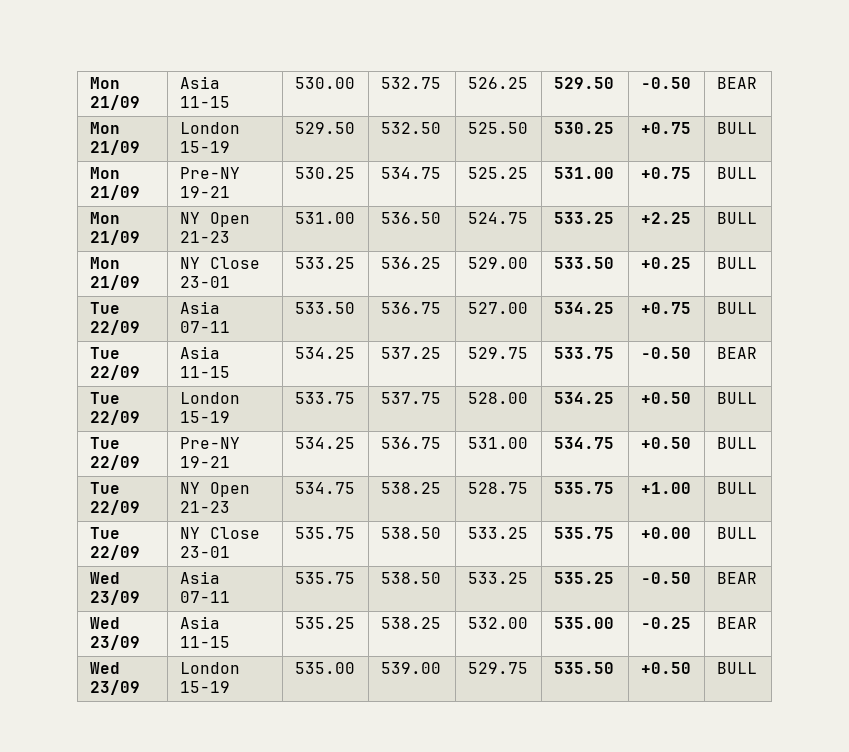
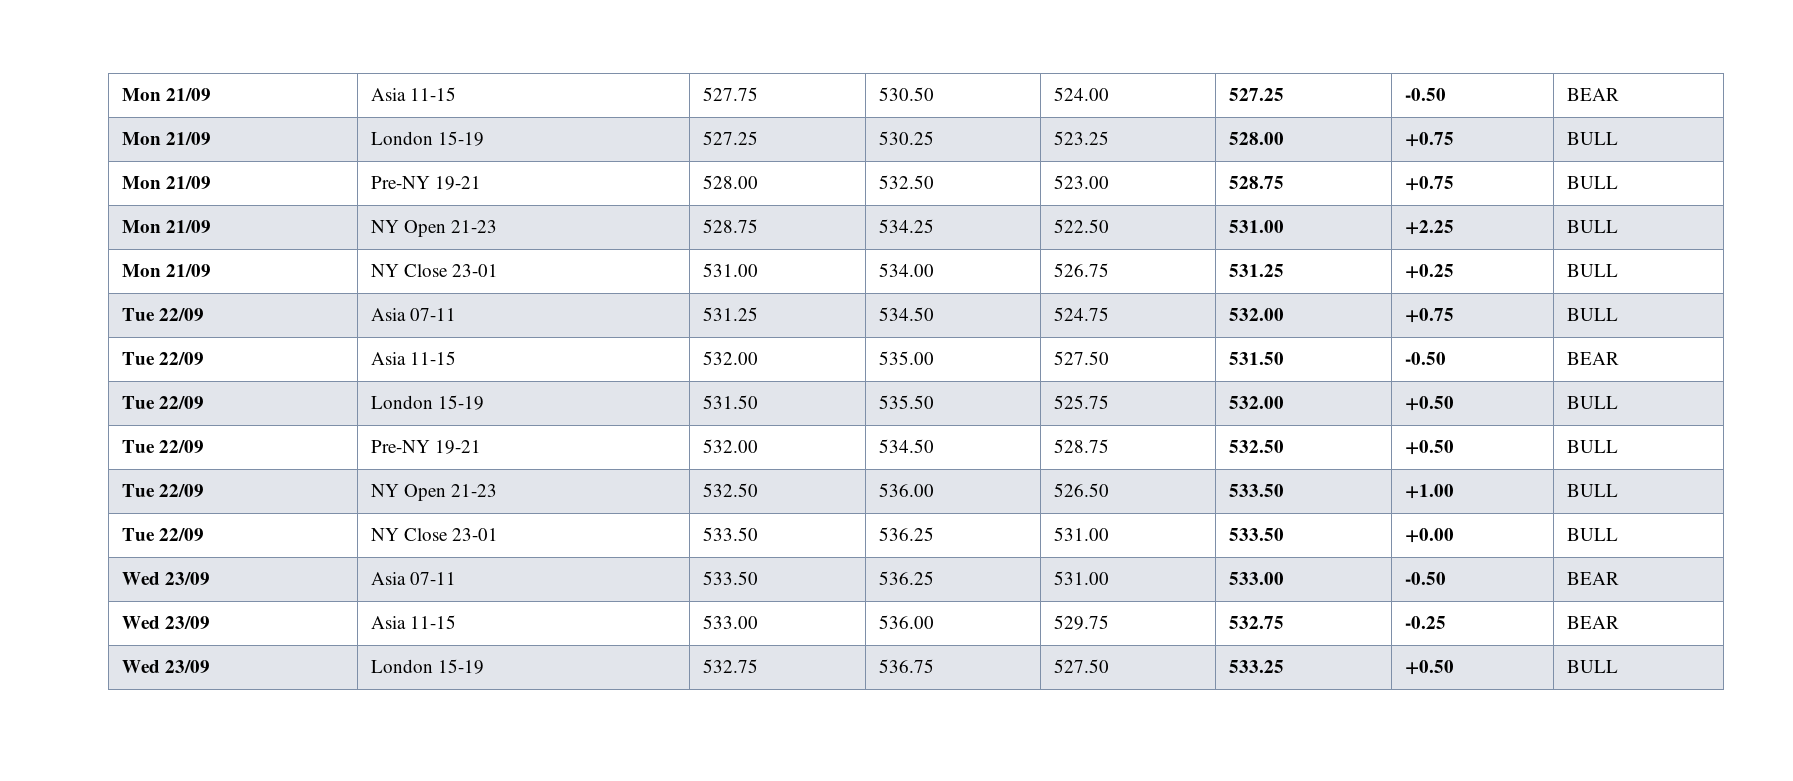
- Mon 21/09 | Asia 11-15 | 530.00 | 532.75 | 526.25 | 529.50 | -0.50 | BEAR
+ Mon 21/09 | Asia 11-15 | 527.75 | 530.50 | 524.00 | 527.25 | -0.50 | BEAR
- Mon 21/09 | London 15-19 | 529.50 | 532.50 | 525.50 | 530.25 | +0.75 | BULL
+ Mon 21/09 | London 15-19 | 527.25 | 530.25 | 523.25 | 528.00 | +0.75 | BULL
- Mon 21/09 | Pre-NY 19-21 | 530.25 | 534.75 | 525.25 | 531.00 | +0.75 | BULL
+ Mon 21/09 | Pre-NY 19-21 | 528.00 | 532.50 | 523.00 | 528.75 | +0.75 | BULL
- Mon 21/09 | NY Open 21-23 | 531.00 | 536.50 | 524.75 | 533.25 | +2.25 | BULL
+ Mon 21/09 | NY Open 21-23 | 528.75 | 534.25 | 522.50 | 531.00 | +2.25 | BULL
- Mon 21/09 | NY Close 23-01 | 533.25 | 536.25 | 529.00 | 533.50 | +0.25 | BULL
+ Mon 21/09 | NY Close 23-01 | 531.00 | 534.00 | 526.75 | 531.25 | +0.25 | BULL
- Tue 22/09 | Asia 07-11 | 533.50 | 536.75 | 527.00 | 534.25 | +0.75 | BULL
+ Tue 22/09 | Asia 07-11 | 531.25 | 534.50 | 524.75 | 532.00 | +0.75 | BULL
- Tue 22/09 | Asia 11-15 | 534.25 | 537.25 | 529.75 | 533.75 | -0.50 | BEAR
+ Tue 22/09 | Asia 11-15 | 532.00 | 535.00 | 527.50 | 531.50 | -0.50 | BEAR
- Tue 22/09 | London 15-19 | 533.75 | 537.75 | 528.00 | 534.25 | +0.50 | BULL
+ Tue 22/09 | London 15-19 | 531.50 | 535.50 | 525.75 | 532.00 | +0.50 | BULL
- Tue 22/09 | Pre-NY 19-21 | 534.25 | 536.75 | 531.00 | 534.75 | +0.50 | BULL
+ Tue 22/09 | Pre-NY 19-21 | 532.00 | 534.50 | 528.75 | 532.50 | +0.50 | BULL
- Tue 22/09 | NY Open 21-23 | 534.75 | 538.25 | 528.75 | 535.75 | +1.00 | BULL
+ Tue 22/09 | NY Open 21-23 | 532.50 | 536.00 | 526.50 | 533.50 | +1.00 | BULL
- Tue 22/09 | NY Close 23-01 | 535.75 | 538.50 | 533.25 | 535.75 | +0.00 | BULL
+ Tue 22/09 | NY Close 23-01 | 533.50 | 536.25 | 531.00 | 533.50 | +0.00 | BULL
- Wed 23/09 | Asia 07-11 | 535.75 | 538.50 | 533.25 | 535.25 | -0.50 | BEAR
+ Wed 23/09 | Asia 07-11 | 533.50 | 536.25 | 531.00 | 533.00 | -0.50 | BEAR
- Wed 23/09 | Asia 11-15 | 535.25 | 538.25 | 532.00 | 535.00 | -0.25 | BEAR
+ Wed 23/09 | Asia 11-15 | 533.00 | 536.00 | 529.75 | 532.75 | -0.25 | BEAR
- Wed 23/09 | London 15-19 | 535.00 | 539.00 | 529.75 | 535.50 | +0.50 | BULL
+ Wed 23/09 | London 15-19 | 532.75 | 536.75 | 527.50 | 533.25 | +0.50 | BULL

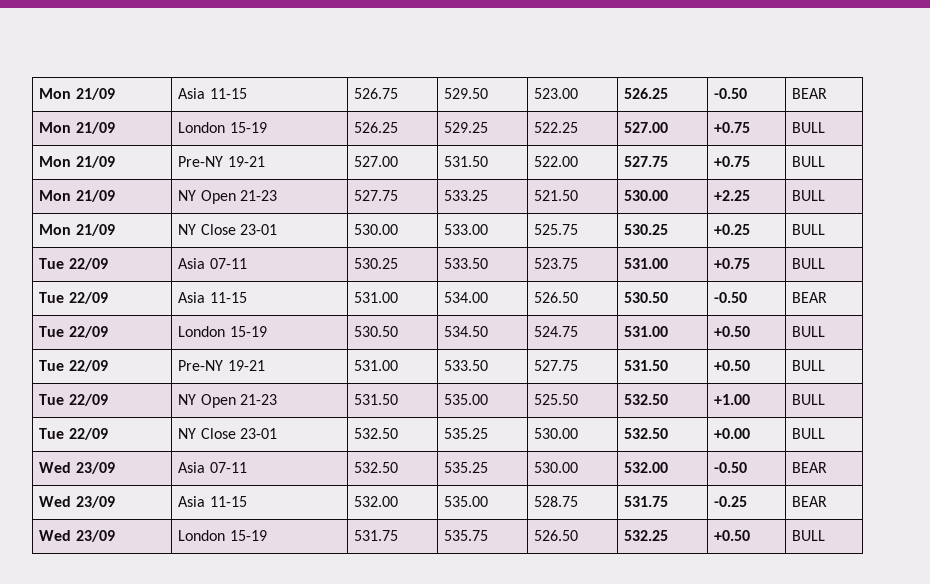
- Mon 21/09 | Asia 11-15 | 527.75 | 530.50 | 524.00 | 527.25 | -0.50 | BEAR
+ Mon 21/09 | Asia 11-15 | 526.75 | 529.50 | 523.00 | 526.25 | -0.50 | BEAR
- Mon 21/09 | London 15-19 | 527.25 | 530.25 | 523.25 | 528.00 | +0.75 | BULL
+ Mon 21/09 | London 15-19 | 526.25 | 529.25 | 522.25 | 527.00 | +0.75 | BULL
- Mon 21/09 | Pre-NY 19-21 | 528.00 | 532.50 | 523.00 | 528.75 | +0.75 | BULL
+ Mon 21/09 | Pre-NY 19-21 | 527.00 | 531.50 | 522.00 | 527.75 | +0.75 | BULL
- Mon 21/09 | NY Open 21-23 | 528.75 | 534.25 | 522.50 | 531.00 | +2.25 | BULL
+ Mon 21/09 | NY Open 21-23 | 527.75 | 533.25 | 521.50 | 530.00 | +2.25 | BULL
- Mon 21/09 | NY Close 23-01 | 531.00 | 534.00 | 526.75 | 531.25 | +0.25 | BULL
+ Mon 21/09 | NY Close 23-01 | 530.00 | 533.00 | 525.75 | 530.25 | +0.25 | BULL
- Tue 22/09 | Asia 07-11 | 531.25 | 534.50 | 524.75 | 532.00 | +0.75 | BULL
+ Tue 22/09 | Asia 07-11 | 530.25 | 533.50 | 523.75 | 531.00 | +0.75 | BULL
- Tue 22/09 | Asia 11-15 | 532.00 | 535.00 | 527.50 | 531.50 | -0.50 | BEAR
+ Tue 22/09 | Asia 11-15 | 531.00 | 534.00 | 526.50 | 530.50 | -0.50 | BEAR
- Tue 22/09 | London 15-19 | 531.50 | 535.50 | 525.75 | 532.00 | +0.50 | BULL
+ Tue 22/09 | London 15-19 | 530.50 | 534.50 | 524.75 | 531.00 | +0.50 | BULL
- Tue 22/09 | Pre-NY 19-21 | 532.00 | 534.50 | 528.75 | 532.50 | +0.50 | BULL
+ Tue 22/09 | Pre-NY 19-21 | 531.00 | 533.50 | 527.75 | 531.50 | +0.50 | BULL
- Tue 22/09 | NY Open 21-23 | 532.50 | 536.00 | 526.50 | 533.50 | +1.00 | BULL
+ Tue 22/09 | NY Open 21-23 | 531.50 | 535.00 | 525.50 | 532.50 | +1.00 | BULL
- Tue 22/09 | NY Close 23-01 | 533.50 | 536.25 | 531.00 | 533.50 | +0.00 | BULL
+ Tue 22/09 | NY Close 23-01 | 532.50 | 535.25 | 530.00 | 532.50 | +0.00 | BULL
- Wed 23/09 | Asia 07-11 | 533.50 | 536.25 | 531.00 | 533.00 | -0.50 | BEAR
+ Wed 23/09 | Asia 07-11 | 532.50 | 535.25 | 530.00 | 532.00 | -0.50 | BEAR
- Wed 23/09 | Asia 11-15 | 533.00 | 536.00 | 529.75 | 532.75 | -0.25 | BEAR
+ Wed 23/09 | Asia 11-15 | 532.00 | 535.00 | 528.75 | 531.75 | -0.25 | BEAR
- Wed 23/09 | London 15-19 | 532.75 | 536.75 | 527.50 | 533.25 | +0.50 | BULL
+ Wed 23/09 | London 15-19 | 531.75 | 535.75 | 526.50 | 532.25 | +0.50 | BULL

